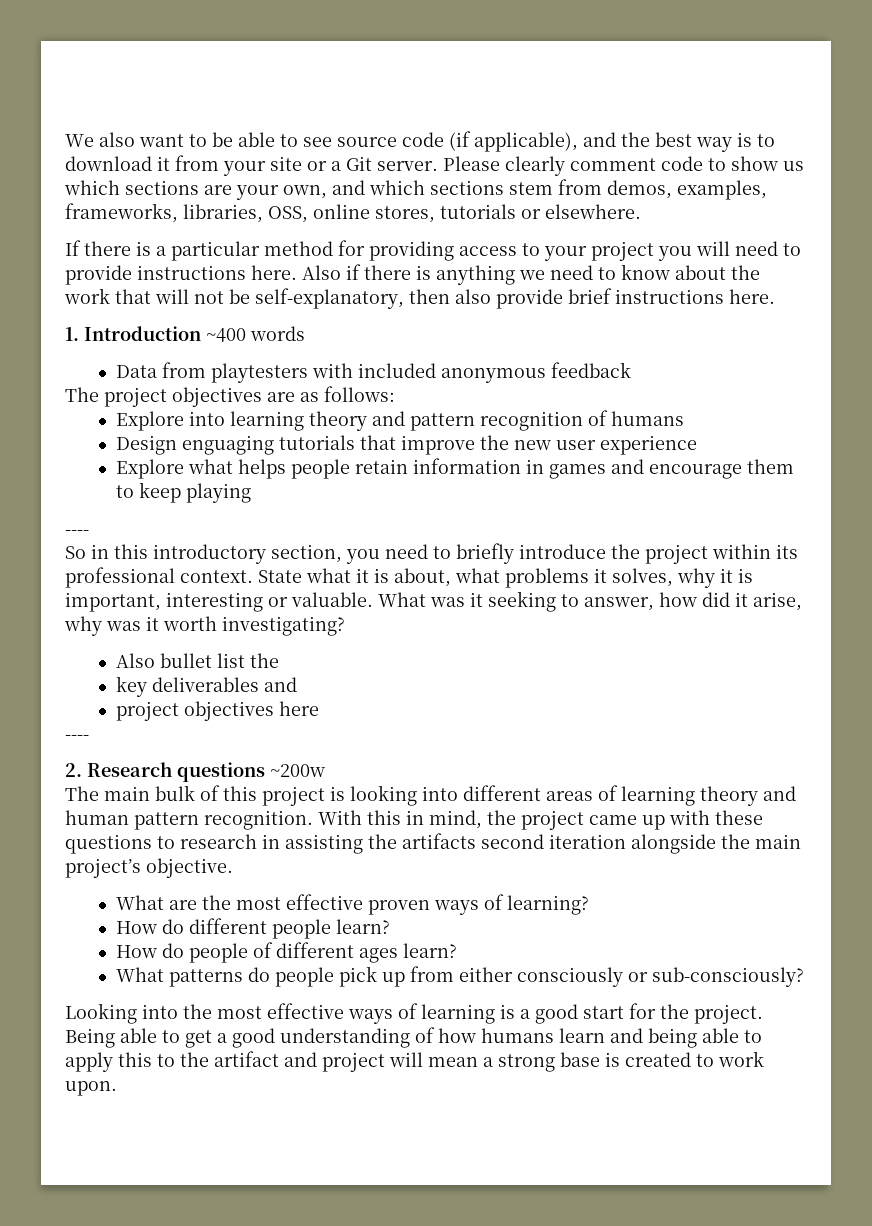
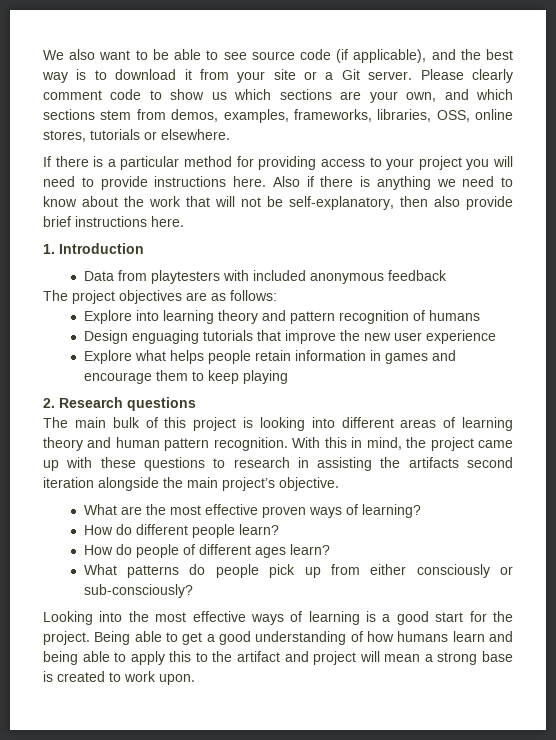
- 1. Introduction ~400 words
+ 1. Introduction
  Explore what helps people retain information in games and encourage them to keep playing
- ----
- So in this introductory section, you need to briefly introduce the project within its professional context. State what it is about, what problems it solves, why it is important, interesting or valuable. What was it seeking to answer, how did it arise, why was it worth investigating?
- Also bullet list the
- key deliverables and
- project objectives here
- ----
- 2. Research questions ~200w
+ 2. Research questions

